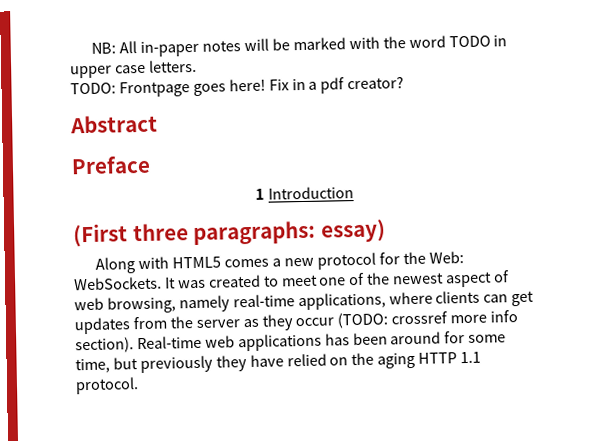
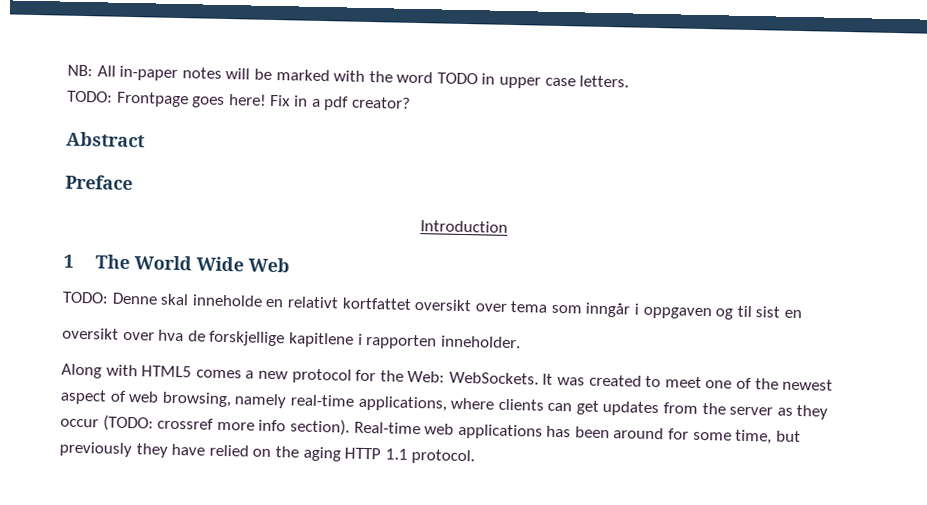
- 1 Introduction
+ Introduction
- (First three paragraphs: essay)
+ 1 The World Wide Web
+ TODO: Denne skal inneholde en relativt kortfattet oversikt over tema som inngår i oppgaven og til sist en
+ oversikt over hva de forskjellige kapitlene i rapporten inneholder.

